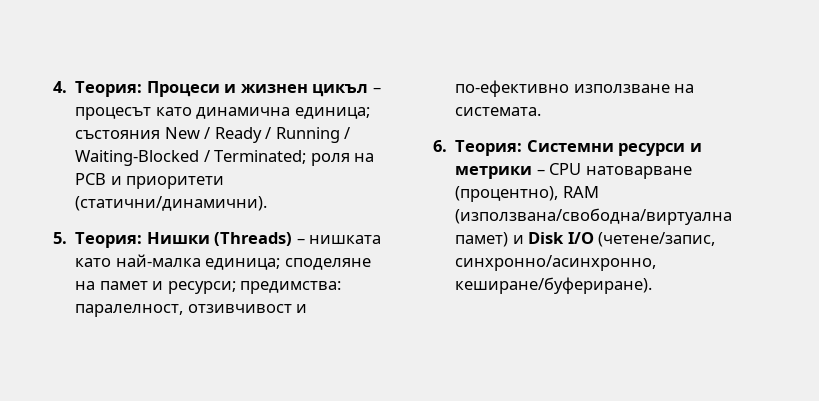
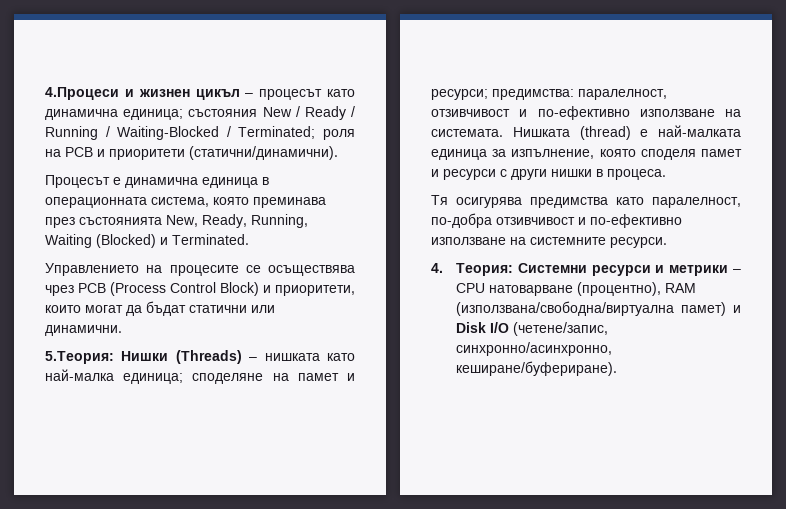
- 4. Теория: Процеси и жизнен цикъл – процесът като динамична единица; състояния New / Ready / Running / Waiting-Blocked / Terminated; роля на PCB и приоритети (статични/динамични).
+ 4.Процеси и жизнен цикъл – процесът като динамична единица; състояния New / Ready / Running / Waiting-Blocked / Terminated; роля на PCB и приоритети (статични/динамични).
- 5. Теория: Нишки (Threads) – нишката като най-малка единица; споделяне на памет и ресурси; предимства: паралелност, отзивчивост и по-ефективно използване на системата.
- 6. Теория: Системни ресурси и метрики – CPU натоварване (процентно), RAM (използвана/свободна/виртуална памет) и Disk I/O (четене/запис, синхронно/асинхронно, кеширане/буфериране).
+ Процесът е динамична единица в операционната система, която преминава през състоянията New, Ready, Running, Waiting (Blocked) и Terminated.
+ Управлението на процесите се осъществява чрез PCB (Process Control Block) и приоритети, които могат да бъдат статични или динамични.
+ 5.Теория: Нишки (Threads) – нишката като най-малка единица; споделяне на памет и ресурси; предимства: паралелност, отзивчивост и по-ефективно използване на системата. Нишката (thread) е най-малката единица за изпълнение, която споделя памет и ресурси с други нишки в процеса.
+ Тя осигурява предимства като паралелност, по-добра отзивчивост и по-ефективно използване на системните ресурси.
+ 4. Теория: Системни ресурси и метрики – CPU натоварване (процентно), RAM (използвана/свободна/виртуална памет) и Disk I/O (четене/запис, синхронно/асинхронно, кеширане/буфериране).

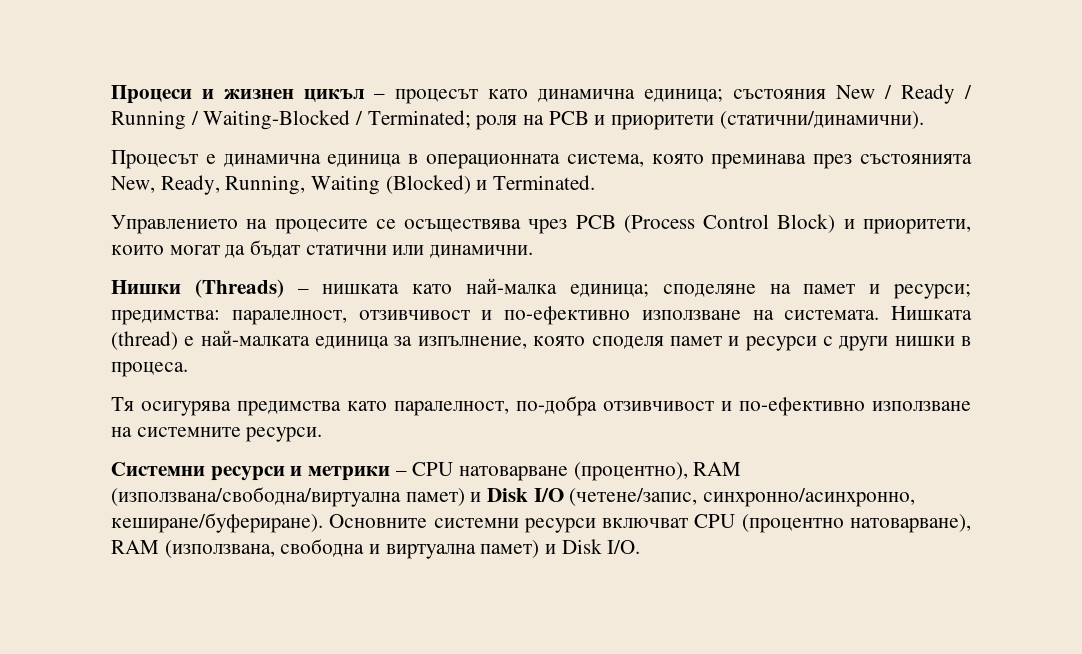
- 4.Процеси и жизнен цикъл – процесът като динамична единица; състояния New / Ready / Running / Waiting-Blocked / Terminated; роля на PCB и приоритети (статични/динамични).
+ Процеси и жизнен цикъл – процесът като динамична единица; състояния New / Ready / Running / Waiting-Blocked / Terminated; роля на PCB и приоритети (статични/динамични).
- 5.Теория: Нишки (Threads) – нишката като най-малка единица; споделяне на памет и ресурси; предимства: паралелност, отзивчивост и по-ефективно използване на системата.
+ Нишки (Threads) – нишката като най-малка единица; споделяне на памет и ресурси; предимства: паралелност, отзивчивост и по-ефективно използване на системата.
- 4. Теория: Системни ресурси и метрики – CPU натоварване (процентно), RAM (използвана/свободна/виртуална памет) и Disk I/O (четене/запис, синхронно/асинхронно, кеширане/буфериране).
+ Системни ресурси и метрики – CPU натоварване (процентно), RAM (използвана/свободна/виртуална памет) и Disk I/O (четене/запис, синхронно/асинхронно, кеширане/буфериране).
+ Основните системни ресурси включват CPU (процентно натоварване), RAM (използвана, свободна и виртуална памет) и Disk I/O.

